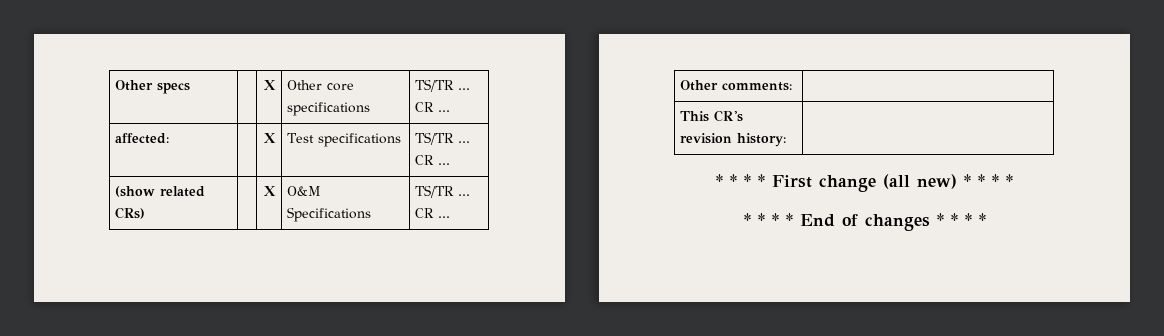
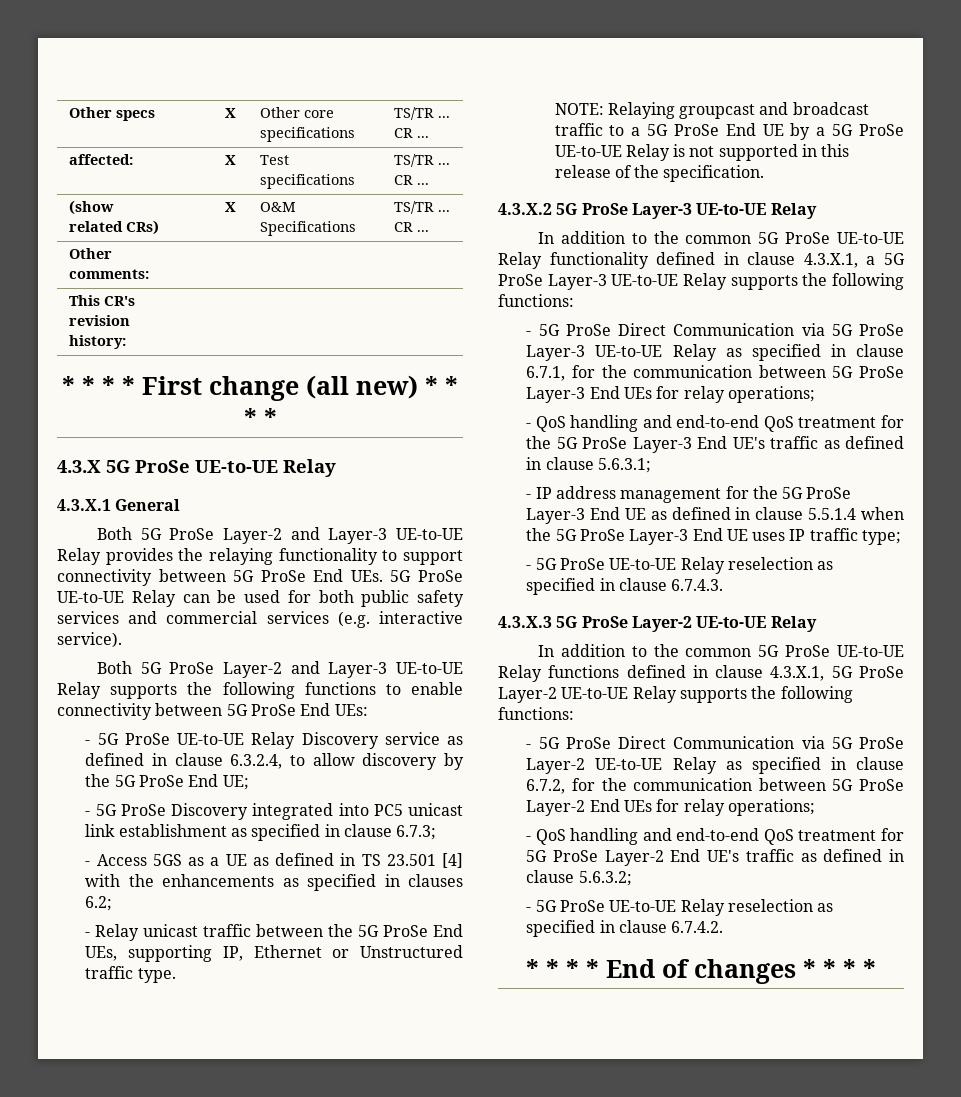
+ 4.3.X 5G ProSe UE-to-UE Relay
+ 4.3.X.1 General
+ Both 5G ProSe Layer-2 and Layer-3 UE-to-UE Relay provides the relaying functionality to support connectivity between 5G ProSe End UEs. 5G ProSe UE-to-UE Relay can be used for both public safety services and commercial services (e.g. interactive service).
+ Both 5G ProSe Layer-2 and Layer-3 UE-to-UE Relay supports the following functions to enable connectivity between 5G ProSe End UEs:
+ - 5G ProSe UE-to-UE Relay Discovery service as defined in clause 6.3.2.4, to allow discovery by the 5G ProSe End UE;
+ - 5G ProSe Discovery integrated into PC5 unicast link establishment as specified in clause 6.7.3;
+ - Access 5GS as a UE as defined in TS 23.501 [4] with the enhancements as specified in clauses 6.2;
+ - Relay unicast traffic between the 5G ProSe End UEs, supporting IP, Ethernet or Unstructured traffic type.
+ NOTE: Relaying groupcast and broadcast traffic to a 5G ProSe End UE by a 5G ProSe UE-to-UE Relay is not supported in this release of the specification.
+ 4.3.X.2 5G ProSe Layer-3 UE-to-UE Relay
+ In addition to the common 5G ProSe UE-to-UE Relay functionality defined in clause 4.3.X.1, a 5G ProSe Layer-3 UE-to-UE Relay supports the following functions:
+ - 5G ProSe Direct Communication via 5G ProSe Layer-3 UE-to-UE Relay as specified in clause 6.7.1, for the communication between 5G ProSe Layer-3 End UEs for relay operations;
+ - QoS handling and end-to-end QoS treatment for the 5G ProSe Layer-3 End UE's traffic as defined in clause 5.6.3.1;
+ - IP address management for the 5G ProSe Layer-3 End UE as defined in clause 5.5.1.4 when the 5G ProSe Layer-3 End UE uses IP traffic type;
+ - 5G ProSe UE-to-UE Relay reselection as specified in clause 6.7.4.3.
+ 4.3.X.3 5G ProSe Layer-2 UE-to-UE Relay
+ In addition to the common 5G ProSe UE-to-UE Relay functions defined in clause 4.3.X.1, 5G ProSe Layer-2 UE-to-UE Relay supports the following functions:
+ - 5G ProSe Direct Communication via 5G ProSe Layer-2 UE-to-UE Relay as specified in clause 6.7.2, for the communication between 5G ProSe Layer-2 End UEs for relay operations;
+ - QoS handling and end-to-end QoS treatment for 5G ProSe Layer-2 End UE's traffic as defined in clause 5.6.3.2;
+ - 5G ProSe UE-to-UE Relay reselection as specified in clause 6.7.4.2.

